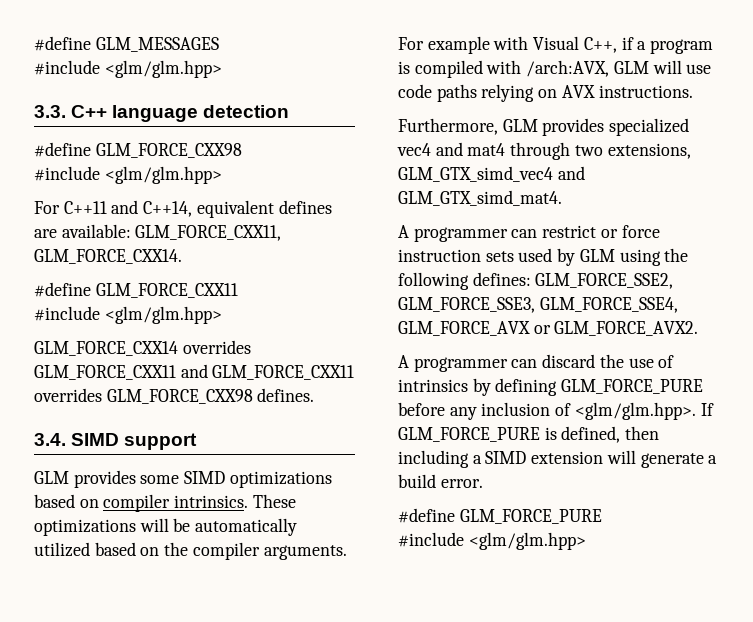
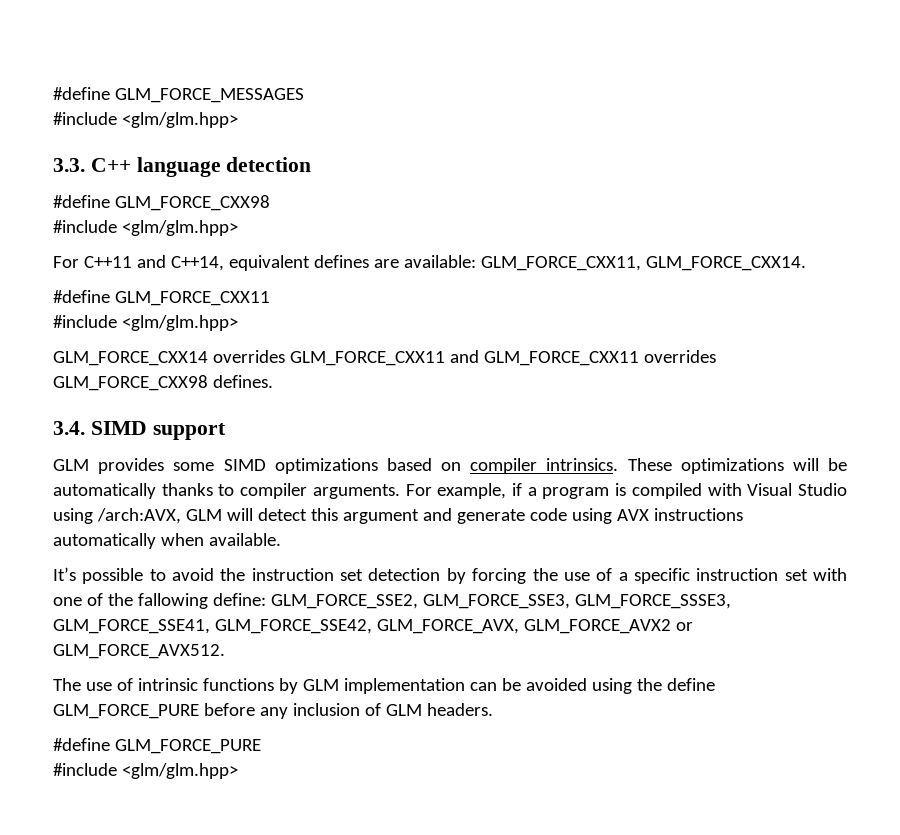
- #define GLM_MESSAGES
+ #define GLM_FORCE_MESSAGES
- These optimizations will be automatically utilized based on the compiler arguments. For example with Visual C++, if a program is compiled with /arch:AVX, GLM will use code paths relying on AVX instructions.
- Furthermore, GLM provides specialized vec4 and mat4 through two extensions, GLM_GTX_simd_vec4 and GLM_GTX_simd_mat4.
- A programmer can restrict or force instruction sets used by GLM using the following defines: GLM_FORCE_SSE2, GLM_FORCE_SSE3, GLM_FORCE_SSE4, GLM_FORCE_AVX or GLM_FORCE_AVX2.
- A programmer can discard the use of intrinsics by defining GLM_FORCE_PURE before any inclusion of <glm/glm.hpp>. If GLM_FORCE_PURE is defined, then including a SIMD extension will generate a build error.
+ These optimizations will be automatically thanks to compiler arguments. For example, if a program is compiled with Visual Studio using /arch:AVX, GLM will detect this argument and generate code using AVX instructions automatically when available.
+ It’s possible to avoid the instruction set detection by forcing the use of a specific instruction set with one of the fallowing define: GLM_FORCE_SSE2, GLM_FORCE_SSE3, GLM_FORCE_SSSE3, GLM_FORCE_SSE41, GLM_FORCE_SSE42, GLM_FORCE_AVX, GLM_FORCE_AVX2 or GLM_FORCE_AVX512.
+ The use of intrinsic functions by GLM implementation can be avoided using the define GLM_FORCE_PURE before any inclusion of GLM headers.

